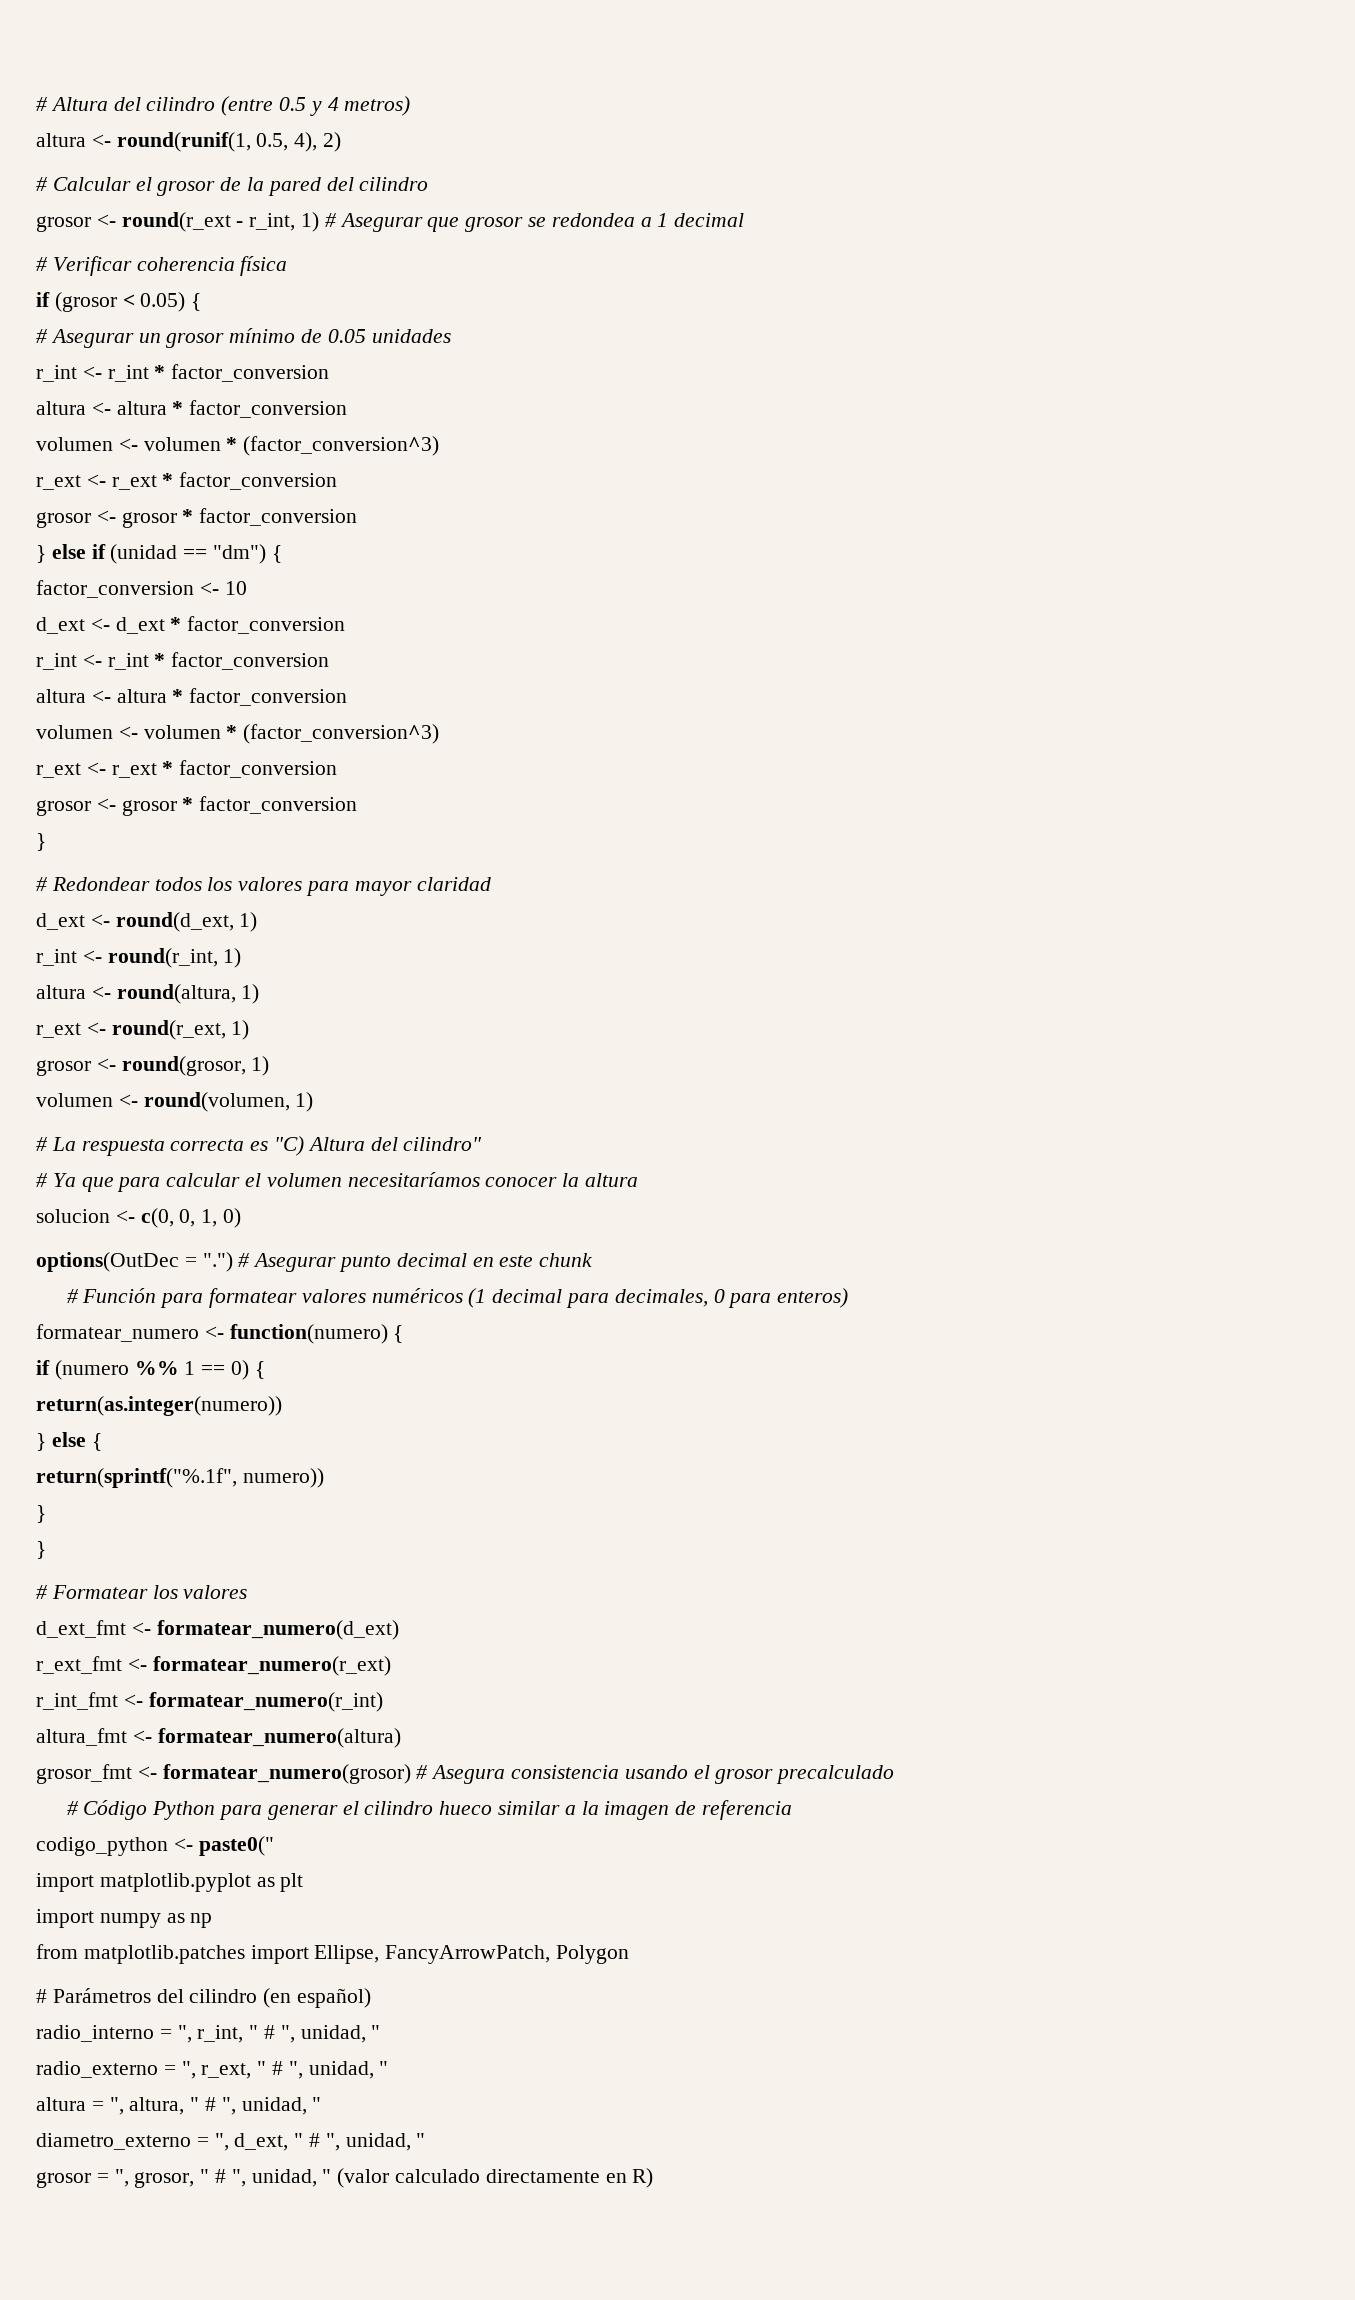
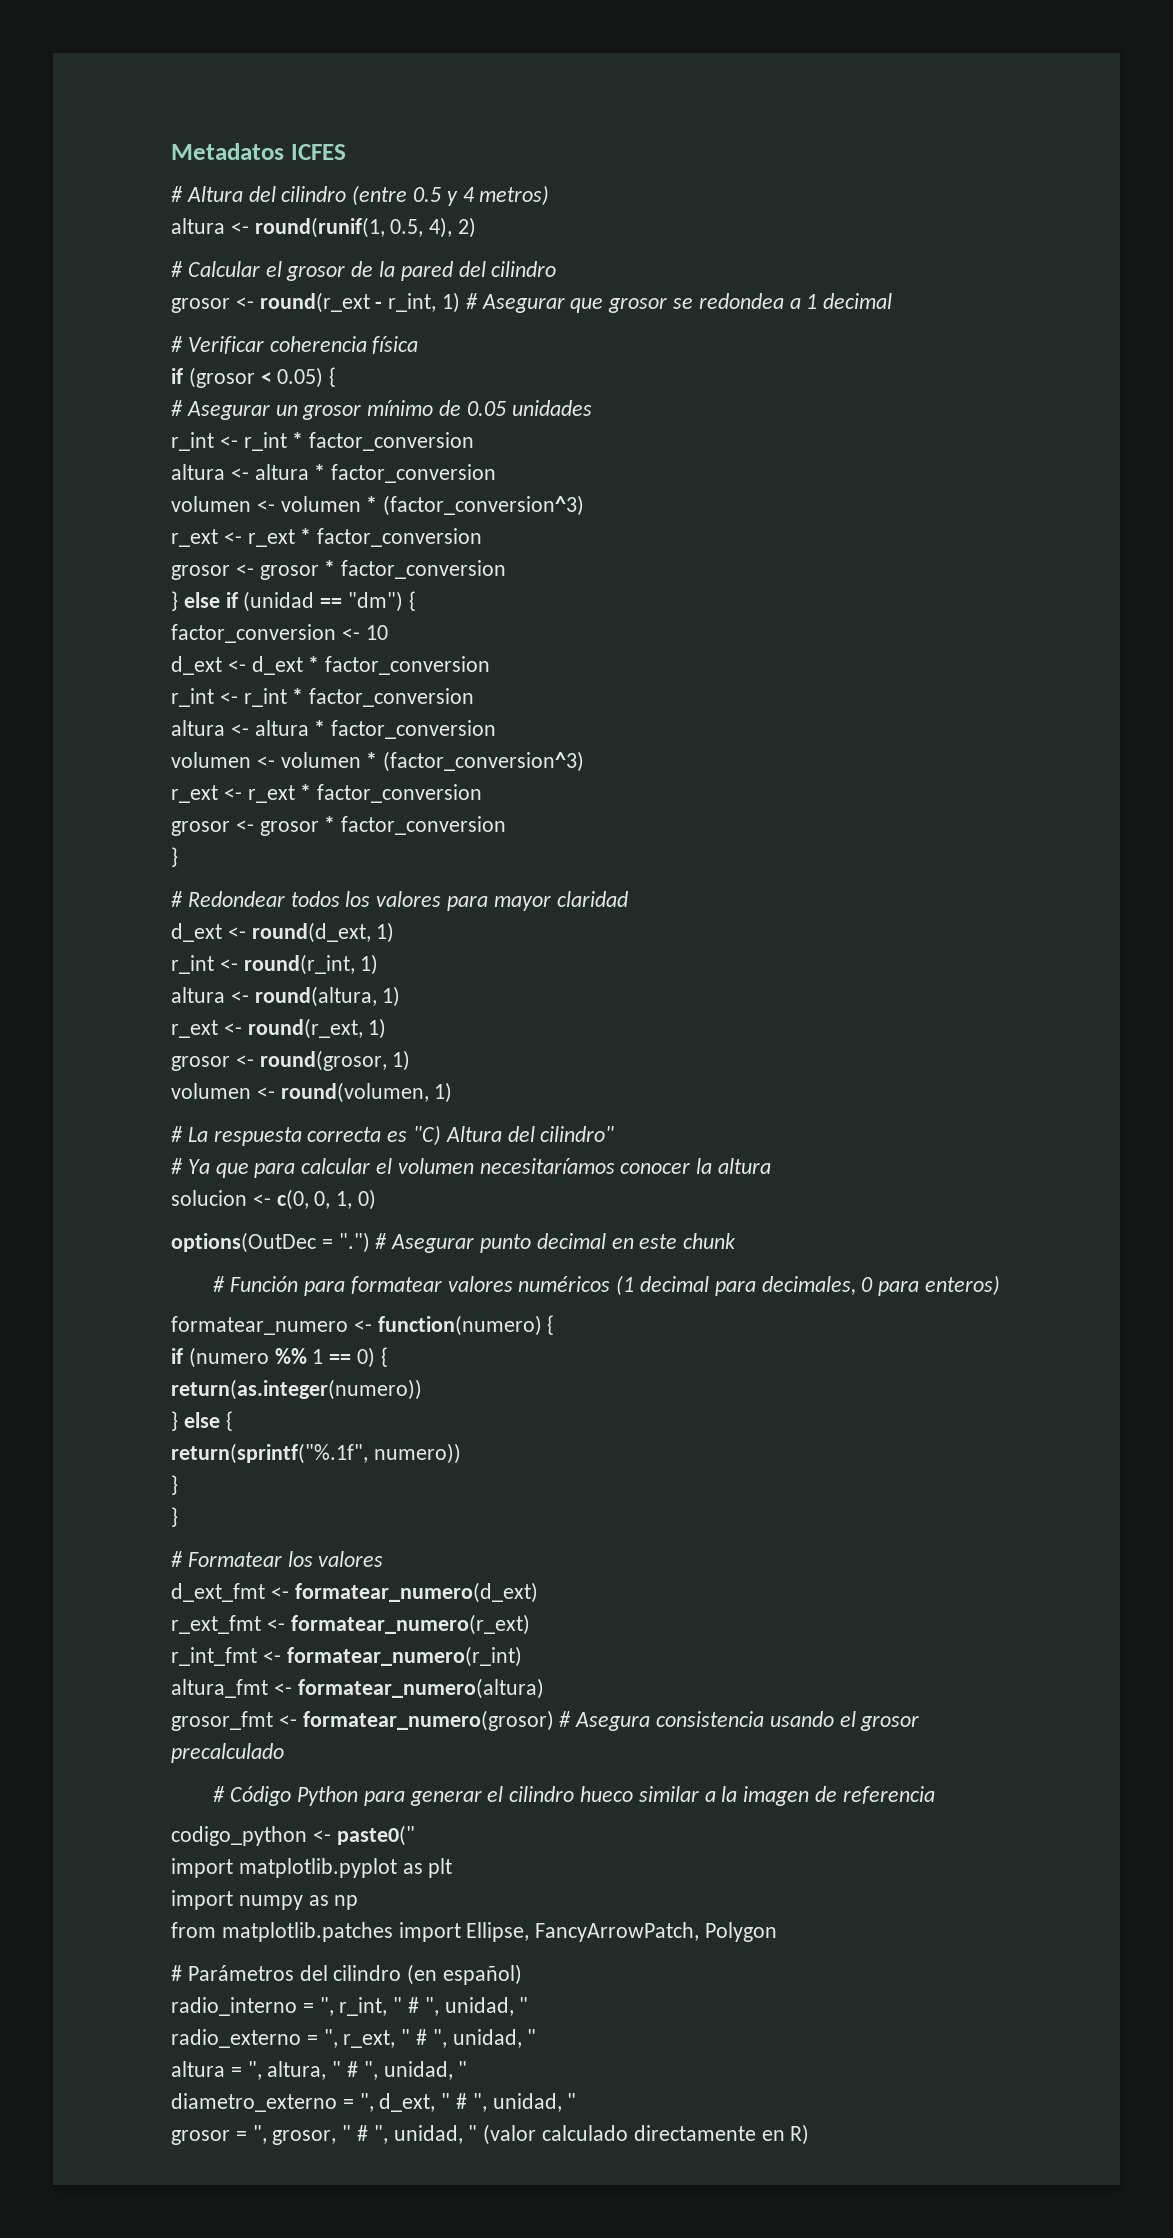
+ Metadatos ICFES

